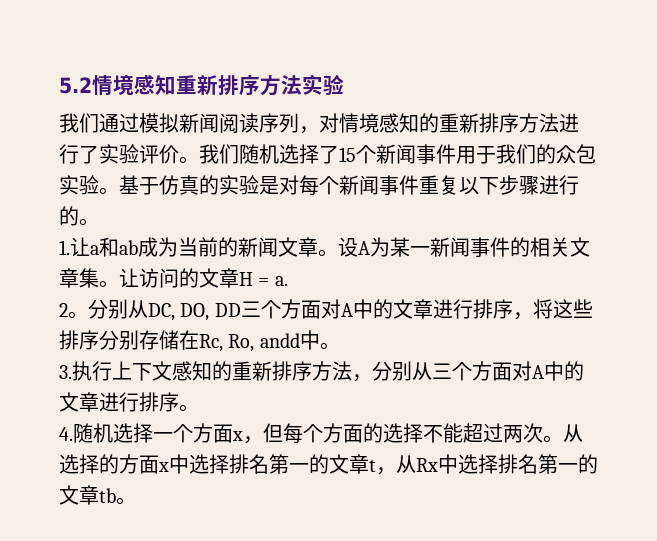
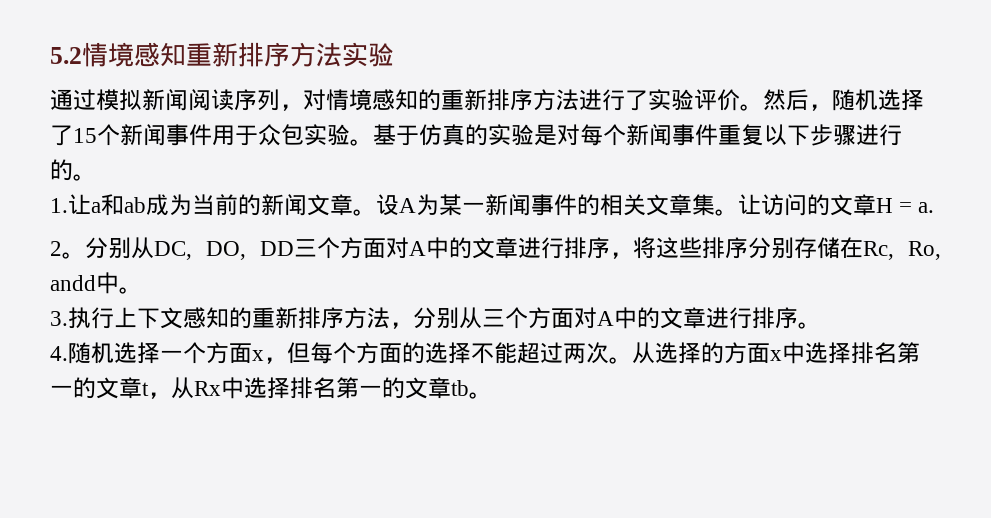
- 我们通过模拟新闻阅读序列，对情境感知的重新排序方法进行了实验评价。
+ 通过模拟新闻阅读序列，对情境感知的重新排序方法进行了实验评价。
- 我们随机选择了15个新闻事件用于我们的众包实验。
+ 然后，随机选择了15个新闻事件用于众包实验。

